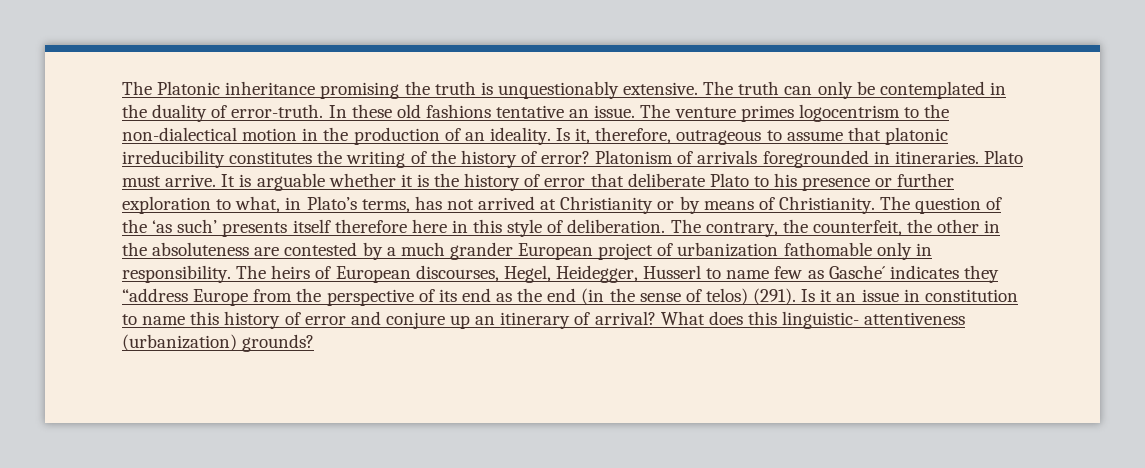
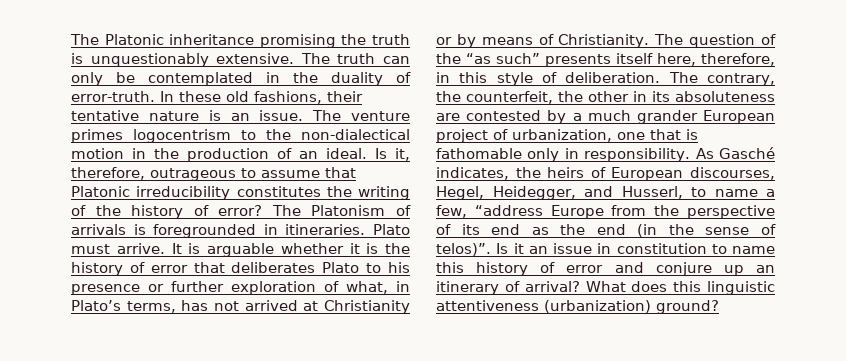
- In these old fashions tentative an issue.
+ In these old fashions, their tentative nature is an issue.
- The venture primes logocentrism to the non-dialectical motion in the production of an ideality.
+ The venture primes logocentrism to the non-dialectical motion in the production of an ideal.
- Is it, therefore, outrageous to assume that platonic irreducibility constitutes the writing of the history of error?
+ Is it, therefore, outrageous to assume that Platonic irreducibility constitutes the writing of the history of error?
- Platonism of arrivals foregrounded in itineraries.
+ The Platonism of arrivals is foregrounded in itineraries.
- It is arguable whether it is the history of error that deliberate Plato to his presence or further exploration to what, in Plato’s terms, has not arrived at Christianity or by means of Christianity.
+ It is arguable whether it is the history of error that deliberates Plato to his presence or further exploration of what, in Plato’s terms, has not arrived at Christianity or by means of Christianity.
- The question of the ‘as such’ presents itself therefore here in this style of deliberation.
+ The question of the “as such” presents itself here, therefore, in this style of deliberation.
- The contrary, the counterfeit, the other in the absoluteness are contested by a much grander European project of urbanization fathomable only in responsibility. The heirs of European discourses, Hegel, Heidegger, Husserl to name few as Gasche´ indicates they “address Europe from the perspective of its end as the end (in the sense of telos) (291).
+ The contrary, the counterfeit, the other in its absoluteness are contested by a much grander European project of urbanization, one that is fathomable only in responsibility. As Gasché indicates, the heirs of European discourses, Hegel, Heidegger, and Husserl, to name a few, “address Europe from the perspective of its end as the end (in the sense of telos)”.
- What does this linguistic- attentiveness (urbanization) grounds?
+ What does this linguistic attentiveness (urbanization) ground?

